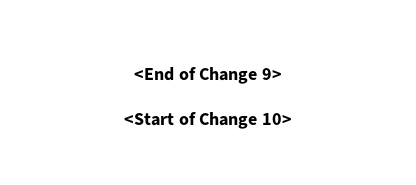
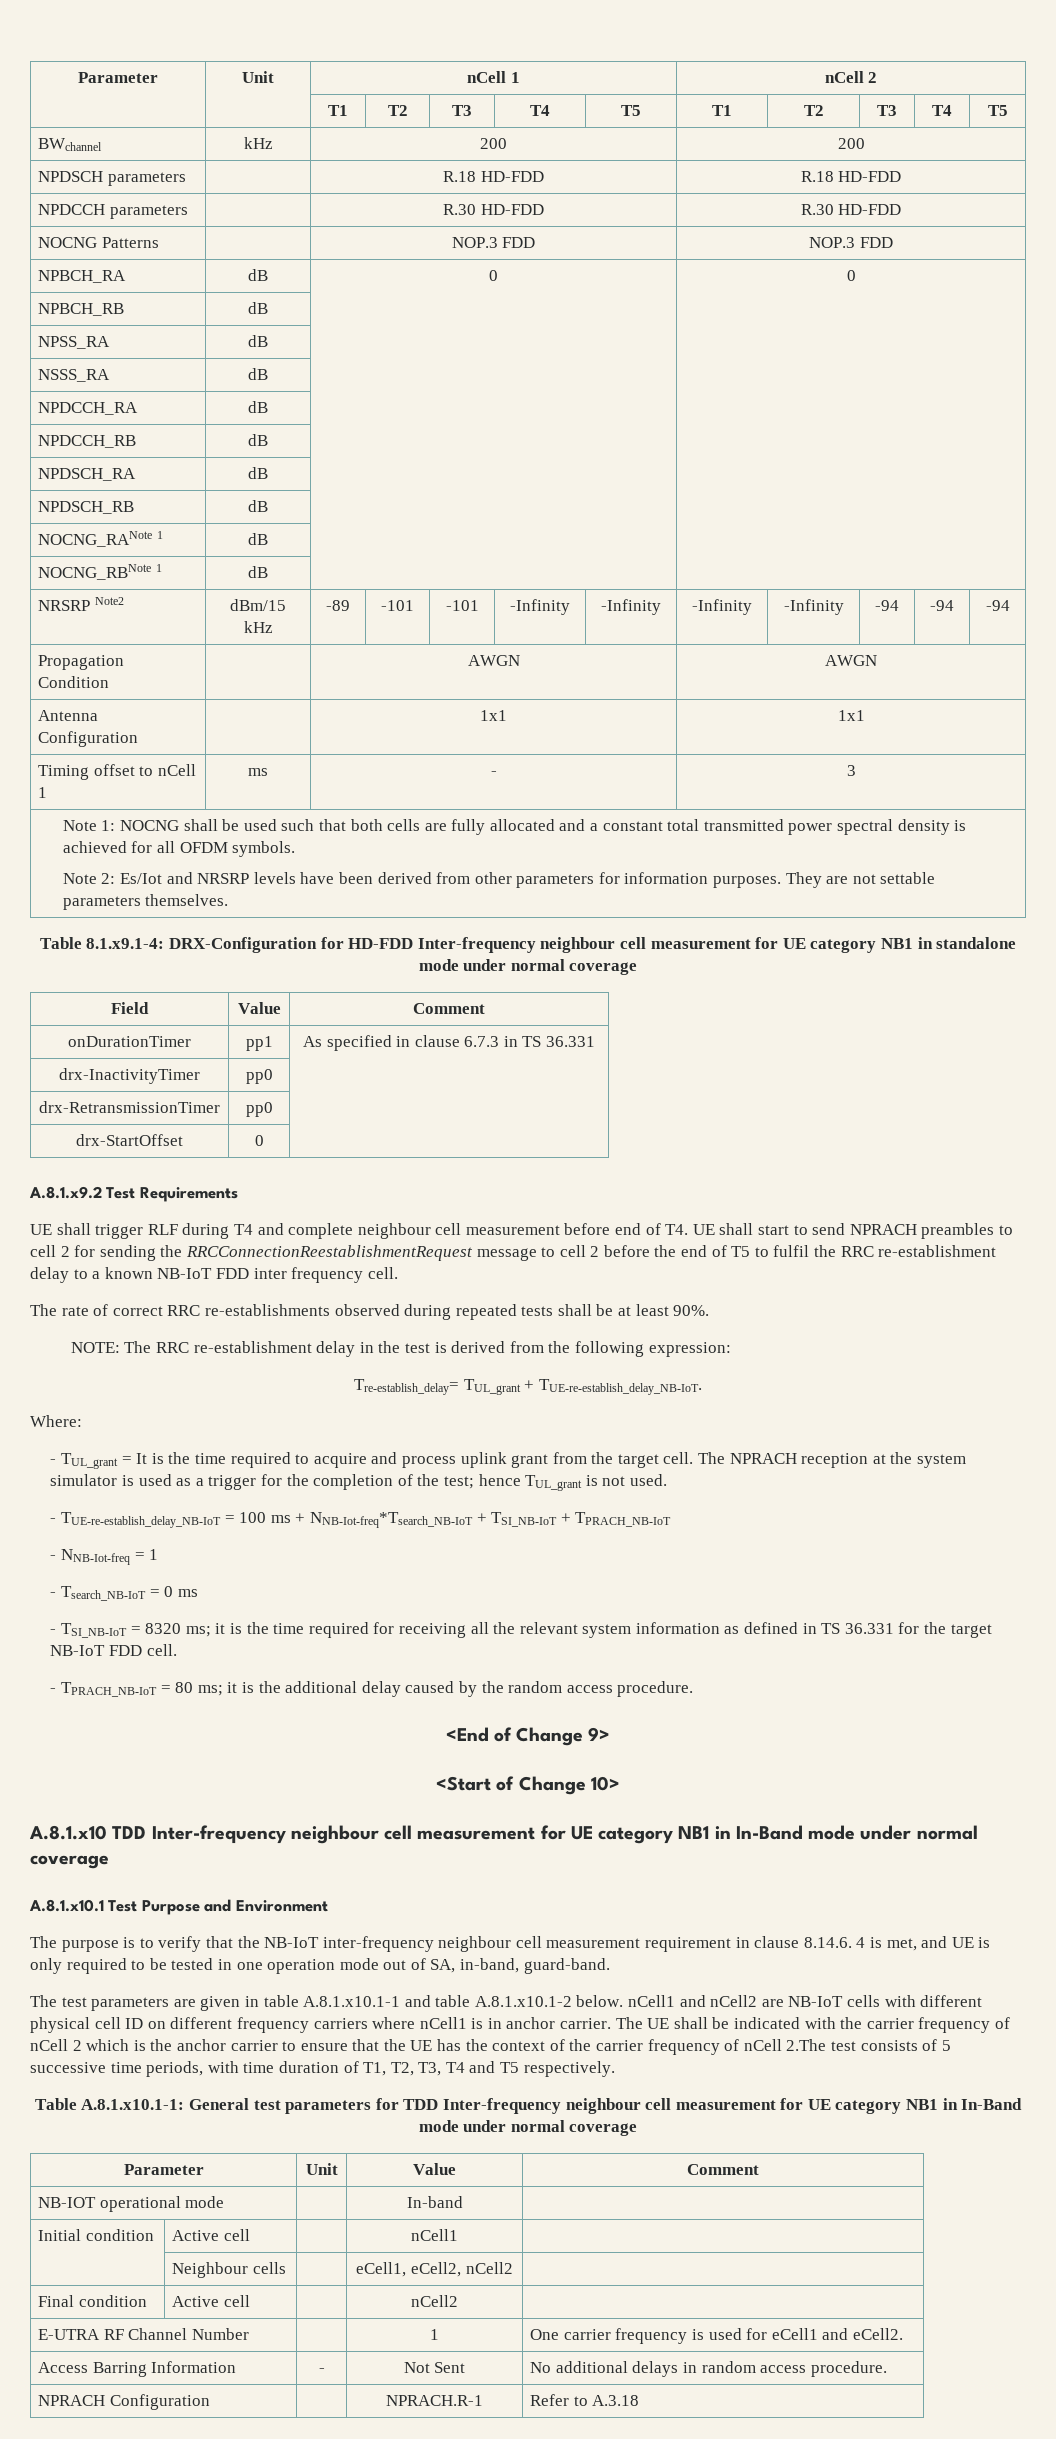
+ Parameter | Unit | nCell 1 | nCell 2
+ | | T1 | T2 | T3 | T4 | T5 | T1 | T2 | T3 | T4 | T5
+ BWchannel | kHz | 200 | 200
+ NPDSCH parameters | | R.18 HD-FDD | R.18 HD-FDD
+ NPDCCH parameters | | R.30 HD-FDD | R.30 HD-FDD
+ NOCNG Patterns | | NOP.3 FDD | NOP.3 FDD
+ NPBCH_RA | dB | 0 | 0
+ NPBCH_RB | dB | |
+ NPSS_RA | dB | |
+ NSSS_RA | dB | |
+ NPDCCH_RA | dB | |
+ NPDCCH_RB | dB | |
+ NPDSCH_RA | dB | |
+ NPDSCH_RB | dB | |
+ NOCNG_RANote 1 | dB | |
+ NOCNG_RBNote 1 | dB | |
+ NRSRP Note2 | dBm/15 kHz | -89 | -101 | -101 | -Infinity | -Infinity | -Infinity | -Infinity | -94 | -94 | -94
+ Propagation Condition | | AWGN | AWGN
+ Antenna Configuration | | 1x1 | 1x1
+ Timing offset to nCell 1 | ms | - | 3
+ Note 1: NOCNG shall be used such that both cells are fully allocated and a constant total transmitted power spectral density is achieved for all OFDM symbols.
+ Note 2: Es/Iot and NRSRP levels have been derived from other parameters for information purposes. They are not settable parameters themselves.
+ Table 8.1.x9.1-4: DRX-Configuration for HD-FDD Inter-frequency neighbour cell measurement for UE category NB1 in standalone mode under normal coverage
+ Field | Value | Comment
+ onDurationTimer | pp1 | As specified in clause 6.7.3 in TS 36.331
+ drx-InactivityTimer | pp0 |
+ drx-RetransmissionTimer | pp0 |
+ drx-StartOffset | 0 |
+ A.8.1.x9.2 Test Requirements
+ UE shall trigger RLF during T4 and complete neighbour cell measurement before end of T4. UE shall start to send NPRACH preambles to cell 2 for sending the RRCConnectionReestablishmentRequest message to cell 2 before the end of T5 to fulfil the RRC re-establishment delay to a known NB-IoT FDD inter frequency cell.
+ The rate of correct RRC re-establishments observed during repeated tests shall be at least 90%.
+ NOTE: The RRC re-establishment delay in the test is derived from the following expression:
+ Tre-establish_delay= TUL_grant + TUE-re-establish_delay_NB-IoT.
+ Where:
+ - TUL_grant = It is the time required to acquire and process uplink grant from the target cell. The NPRACH reception at the system simulator is used as a trigger for the completion of the test; hence TUL_grant is not used.
+ - TUE-re-establish_delay_NB-IoT = 100 ms + NNB-Iot-freq*Tsearch_NB-IoT + TSI_NB-IoT + TPRACH_NB-IoT
+ - NNB-Iot-freq = 1
+ - Tsearch_NB-IoT = 0 ms
+ - TSI_NB-IoT = 8320 ms; it is the time required for receiving all the relevant system information as defined in TS 36.331 for the target NB-IoT FDD cell.
+ - TPRACH_NB-IoT = 80 ms; it is the additional delay caused by the random access procedure.
+ A.8.1.x10 TDD Inter-frequency neighbour cell measurement for UE category NB1 in In-Band mode under normal coverage
+ A.8.1.x10.1 Test Purpose and Environment
+ The purpose is to verify that the NB-IoT inter-frequency neighbour cell measurement requirement in clause 8.14.6. 4 is met, and UE is only required to be tested in one operation mode out of SA, in-band, guard-band.
+ The test parameters are given in table A.8.1.x10.1-1 and table A.8.1.x10.1-2 below. nCell1 and nCell2 are NB-IoT cells with different physical cell ID on different frequency carriers where nCell1 is in anchor carrier. The UE shall be indicated with the carrier frequency of nCell 2 which is the anchor carrier to ensure that the UE has the context of the carrier frequency of nCell 2.The test consists of 5 successive time periods, with time duration of T1, T2, T3, T4 and T5 respectively.
+ Table A.8.1.x10.1-1: General test parameters for TDD Inter-frequency neighbour cell measurement for UE category NB1 in In-Band mode under normal coverage
+ Parameter | Unit | Value | Comment
+ NB-IOT operational mode | | In-band |
+ Initial condition | Active cell | | nCell1 |
+ | Neighbour cells | | eCell1, eCell2, nCell2 |
+ Final condition | Active cell | | nCell2 |
+ E-UTRA RF Channel Number | | 1 | One carrier frequency is used for eCell1 and eCell2.
+ Access Barring Information | - | Not Sent | No additional delays in random access procedure.
+ NPRACH Configuration | | NPRACH.R-1 | Refer to A.3.18

